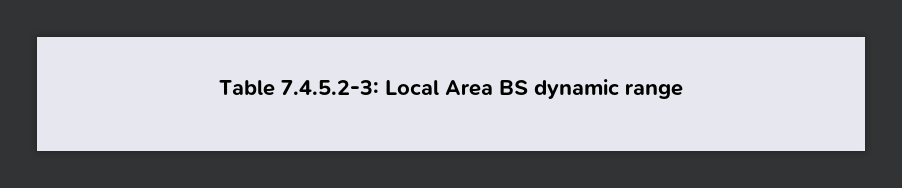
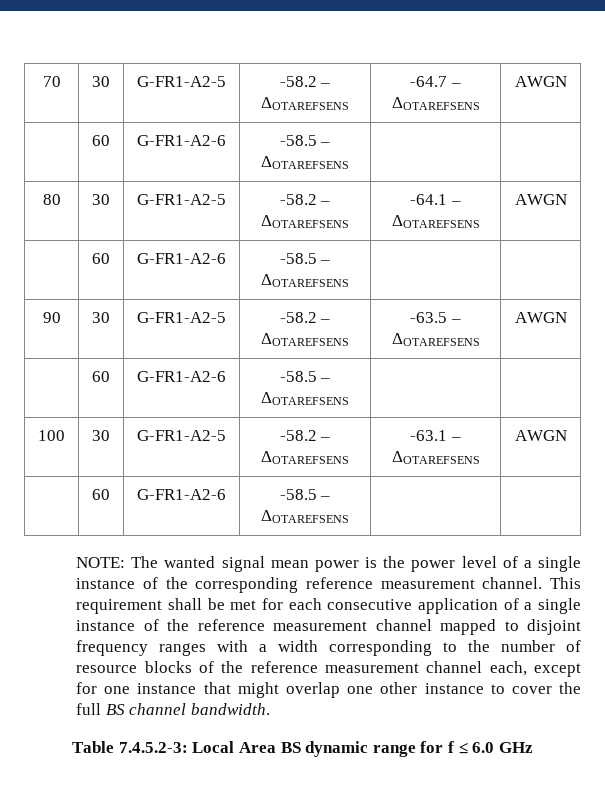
+ 70 | 30 | G-FR1-A2-5 | -58.2 – ΔOTAREFSENS | -64.7 – ΔOTAREFSENS | AWGN
+ | 60 | G-FR1-A2-6 | -58.5 – ΔOTAREFSENS | |
+ 80 | 30 | G-FR1-A2-5 | -58.2 – ΔOTAREFSENS | -64.1 – ΔOTAREFSENS | AWGN
+ | 60 | G-FR1-A2-6 | -58.5 – ΔOTAREFSENS | |
+ 90 | 30 | G-FR1-A2-5 | -58.2 – ΔOTAREFSENS | -63.5 – ΔOTAREFSENS | AWGN
+ | 60 | G-FR1-A2-6 | -58.5 – ΔOTAREFSENS | |
+ 100 | 30 | G-FR1-A2-5 | -58.2 – ΔOTAREFSENS | -63.1 – ΔOTAREFSENS | AWGN
+ | 60 | G-FR1-A2-6 | -58.5 – ΔOTAREFSENS | |
+ NOTE: The wanted signal mean power is the power level of a single instance of the corresponding reference measurement channel. This requirement shall be met for each consecutive application of a single instance of the reference measurement channel mapped to disjoint frequency ranges with a width corresponding to the number of resource blocks of the reference measurement channel each, except for one instance that might overlap one other instance to cover the full BS channel bandwidth.
- Table 7.4.5.2-3: Local Area BS dynamic range
+ Table 7.4.5.2-3: Local Area BS dynamic range for f ≤ 6.0 GHz

